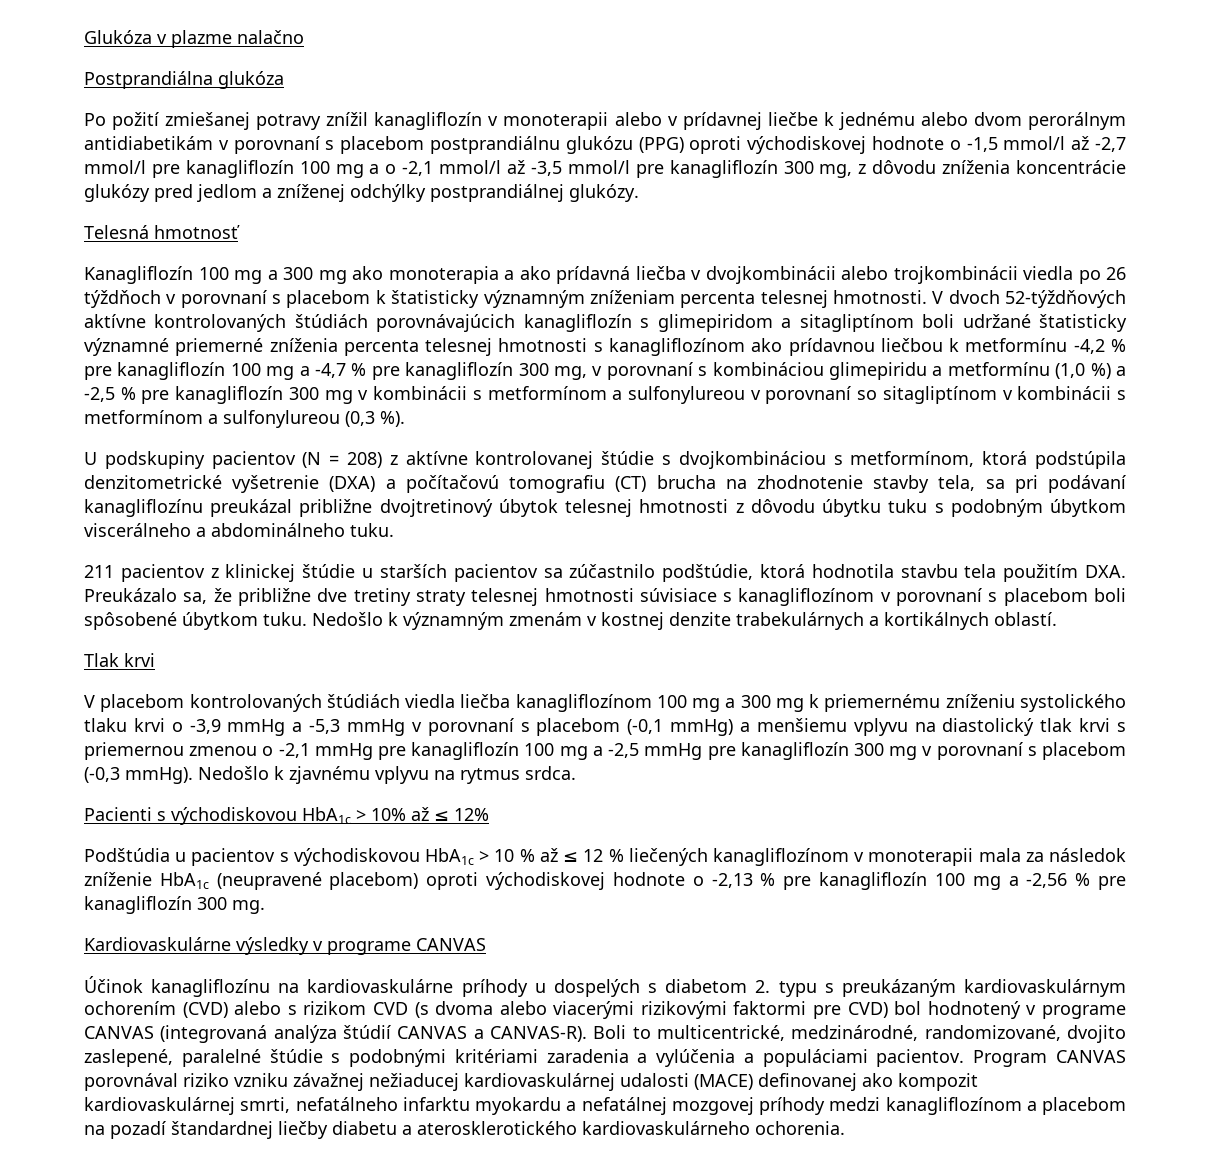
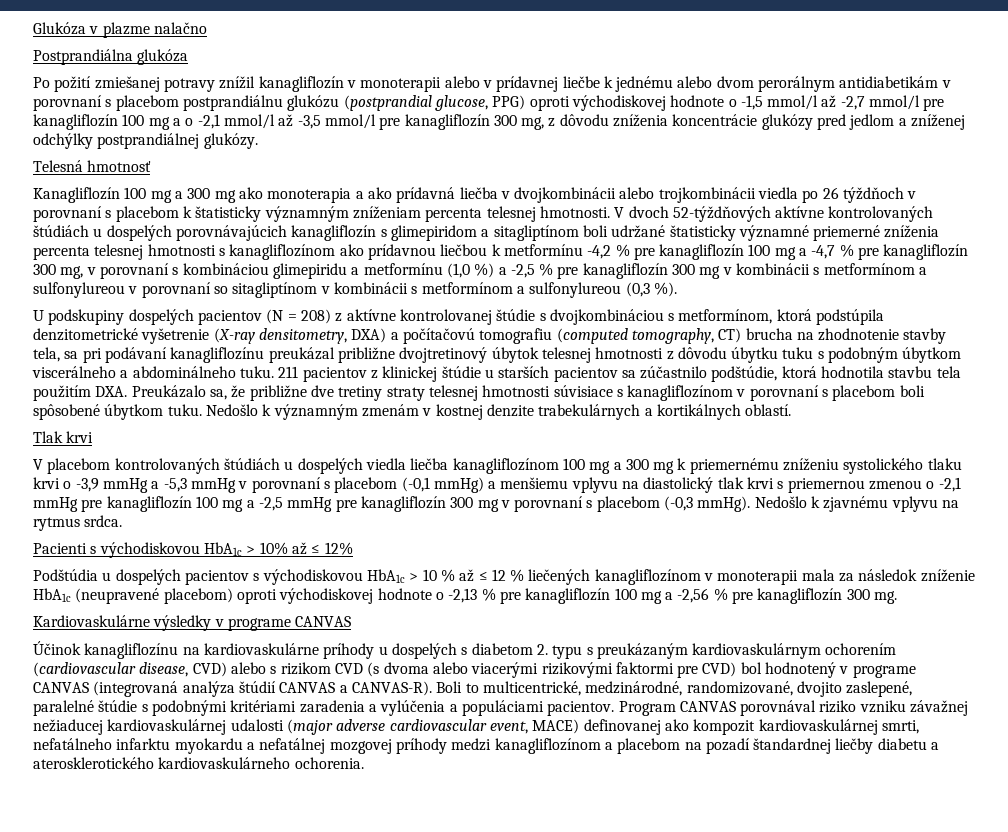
- Po požití zmiešanej potravy znížil kanagliflozín v monoterapii alebo v prídavnej liečbe k jednému alebo dvom perorálnym antidiabetikám v porovnaní s placebom postprandiálnu glukózu (PPG) oproti východiskovej hodnote o -1,5 mmol/l až -2,7 mmol/l pre kanagliflozín 100 mg a o -2,1 mmol/l až -3,5 mmol/l pre kanagliflozín 300 mg, z dôvodu zníženia koncentrácie glukózy pred jedlom a zníženej odchýlky postprandiálnej glukózy.
+ Po požití zmiešanej potravy znížil kanagliflozín v monoterapii alebo v prídavnej liečbe k jednému alebo dvom perorálnym antidiabetikám v porovnaní s placebom postprandiálnu glukózu (postprandial glucose, PPG) oproti východiskovej hodnote o -1,5 mmol/l až -2,7 mmol/l pre kanagliflozín 100 mg a o -2,1 mmol/l až -3,5 mmol/l pre kanagliflozín 300 mg, z dôvodu zníženia koncentrácie glukózy pred jedlom a zníženej odchýlky postprandiálnej glukózy.
- V dvoch 52-týždňových aktívne kontrolovaných štúdiách porovnávajúcich kanagliflozín s glimepiridom a sitagliptínom boli udržané štatisticky významné priemerné zníženia percenta telesnej hmotnosti s kanagliflozínom ako prídavnou liečbou k metformínu -4,2 % pre kanagliflozín 100 mg a -4,7 % pre kanagliflozín 300 mg, v porovnaní s kombináciou glimepiridu a metformínu (1,0 %) a -2,5 % pre kanagliflozín 300 mg v kombinácii s metformínom a sulfonylureou v porovnaní so sitagliptínom v kombinácii s metformínom a sulfonylureou (0,3 %).
+ V dvoch 52-týždňových aktívne kontrolovaných štúdiách u dospelých porovnávajúcich kanagliflozín s glimepiridom a sitagliptínom boli udržané štatisticky významné priemerné zníženia percenta telesnej hmotnosti s kanagliflozínom ako prídavnou liečbou k metformínu -4,2 % pre kanagliflozín 100 mg a -4,7 % pre kanagliflozín 300 mg, v porovnaní s kombináciou glimepiridu a metformínu (1,0 %) a -2,5 % pre kanagliflozín 300 mg v kombinácii s metformínom a sulfonylureou v porovnaní so sitagliptínom v kombinácii s metformínom a sulfonylureou (0,3 %).
- U podskupiny pacientov (N = 208) z aktívne kontrolovanej štúdie s dvojkombináciou s metformínom, ktorá podstúpila denzitometrické vyšetrenie (DXA) a počítačovú tomografiu (CT) brucha na zhodnotenie stavby tela, sa pri podávaní kanagliflozínu preukázal približne dvojtretinový úbytok telesnej hmotnosti z dôvodu úbytku tuku s podobným úbytkom viscerálneho a abdominálneho tuku.
- 211 pacientov z klinickej štúdie u starších pacientov sa zúčastnilo podštúdie, ktorá hodnotila stavbu tela použitím DXA. Preukázalo sa, že približne dve tretiny straty telesnej hmotnosti súvisiace s kanagliflozínom v porovnaní s placebom boli spôsobené úbytkom tuku.
+ U podskupiny dospelých pacientov (N = 208) z aktívne kontrolovanej štúdie s dvojkombináciou s metformínom, ktorá podstúpila denzitometrické vyšetrenie (X-ray densitometry, DXA) a počítačovú tomografiu (computed tomography, CT) brucha na zhodnotenie stavby tela, sa pri podávaní kanagliflozínu preukázal približne dvojtretinový úbytok telesnej hmotnosti z dôvodu úbytku tuku s podobným úbytkom viscerálneho a abdominálneho tuku. 211 pacientov z klinickej štúdie u starších pacientov sa zúčastnilo podštúdie, ktorá hodnotila stavbu tela použitím DXA. Preukázalo sa, že približne dve tretiny straty telesnej hmotnosti súvisiace s kanagliflozínom v porovnaní s placebom boli spôsobené úbytkom tuku.
- V placebom kontrolovaných štúdiách viedla liečba kanagliflozínom 100 mg a 300 mg k priemernému zníženiu systolického tlaku krvi o -3,9 mmHg a -5,3 mmHg v porovnaní s placebom (-0,1 mmHg) a menšiemu vplyvu na diastolický tlak krvi s priemernou zmenou o -2,1 mmHg pre kanagliflozín 100 mg a -2,5 mmHg pre kanagliflozín 300 mg v porovnaní s placebom (-0,3 mmHg).
+ V placebom kontrolovaných štúdiách u dospelých viedla liečba kanagliflozínom 100 mg a 300 mg k priemernému zníženiu systolického tlaku krvi o -3,9 mmHg a -5,3 mmHg v porovnaní s placebom (-0,1 mmHg) a menšiemu vplyvu na diastolický tlak krvi s priemernou zmenou o -2,1 mmHg pre kanagliflozín 100 mg a -2,5 mmHg pre kanagliflozín 300 mg v porovnaní s placebom (-0,3 mmHg).
- Podštúdia u pacientov s východiskovou HbA1c > 10 % až ≤ 12 % liečených kanagliflozínom v monoterapii mala za následok zníženie HbA1c (neupravené placebom) oproti východiskovej hodnote o -2,13 % pre kanagliflozín 100 mg a -2,56 % pre kanagliflozín 300 mg.
+ Podštúdia u dospelých pacientov s východiskovou HbA1c > 10 % až ≤ 12 % liečených kanagliflozínom v monoterapii mala za následok zníženie HbA1c (neupravené placebom) oproti východiskovej hodnote o -2,13 % pre kanagliflozín 100 mg a -2,56 % pre kanagliflozín 300 mg.
- Účinok kanagliflozínu na kardiovaskulárne príhody u dospelých s diabetom 2. typu s preukázaným kardiovaskulárnym ochorením (CVD) alebo s rizikom CVD (s dvoma alebo viacerými rizikovými faktormi pre CVD) bol hodnotený v programe CANVAS (integrovaná analýza štúdií CANVAS a CANVAS-R).
+ Účinok kanagliflozínu na kardiovaskulárne príhody u dospelých s diabetom 2. typu s preukázaným kardiovaskulárnym ochorením (cardiovascular disease, CVD) alebo s rizikom CVD (s dvoma alebo viacerými rizikovými faktormi pre CVD) bol hodnotený v programe CANVAS (integrovaná analýza štúdií CANVAS a CANVAS-R).
- Program CANVAS porovnával riziko vzniku závažnej nežiaducej kardiovaskulárnej udalosti (MACE) definovanej ako kompozit kardiovaskulárnej smrti, nefatálneho infarktu myokardu a nefatálnej mozgovej príhody medzi kanagliflozínom a placebom na pozadí štandardnej liečby diabetu a aterosklerotického kardiovaskulárneho ochorenia.
+ Program CANVAS porovnával riziko vzniku závažnej nežiaducej kardiovaskulárnej udalosti (major adverse cardiovascular event, MACE) definovanej ako kompozit kardiovaskulárnej smrti, nefatálneho infarktu myokardu a nefatálnej mozgovej príhody medzi kanagliflozínom a placebom na pozadí štandardnej liečby diabetu a aterosklerotického kardiovaskulárneho ochorenia.

